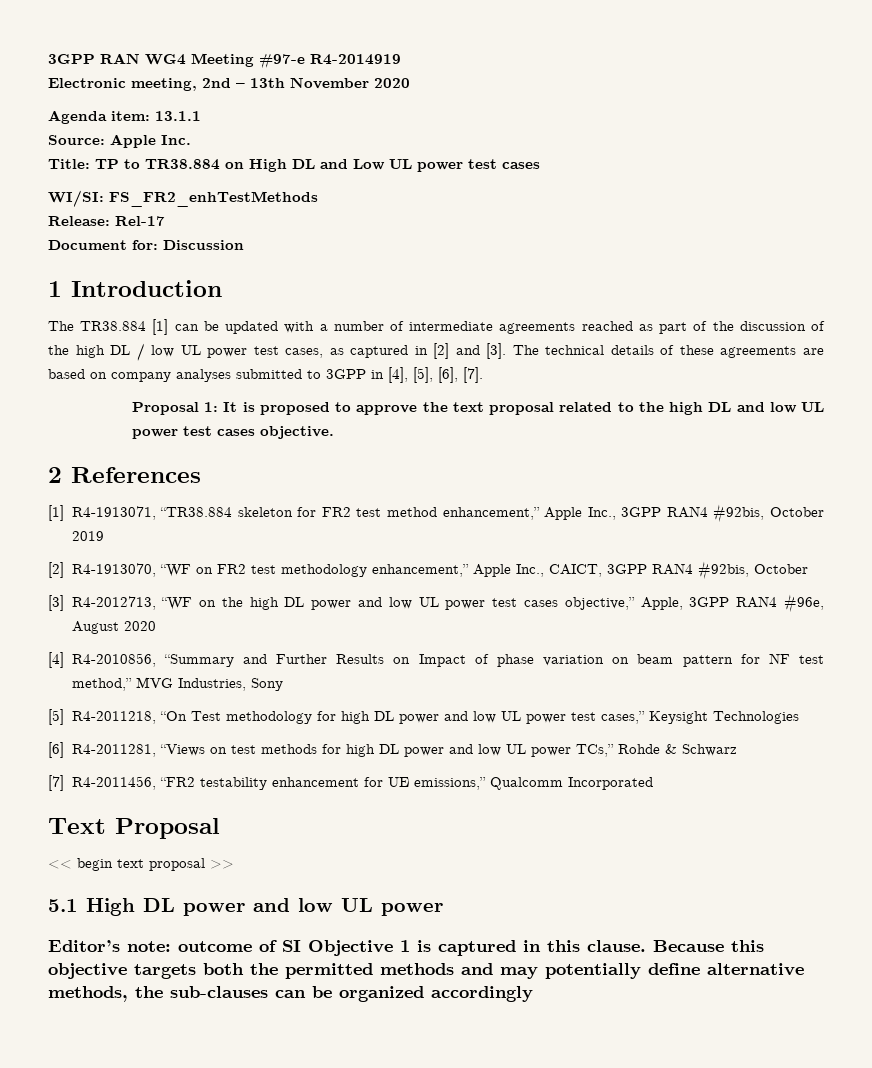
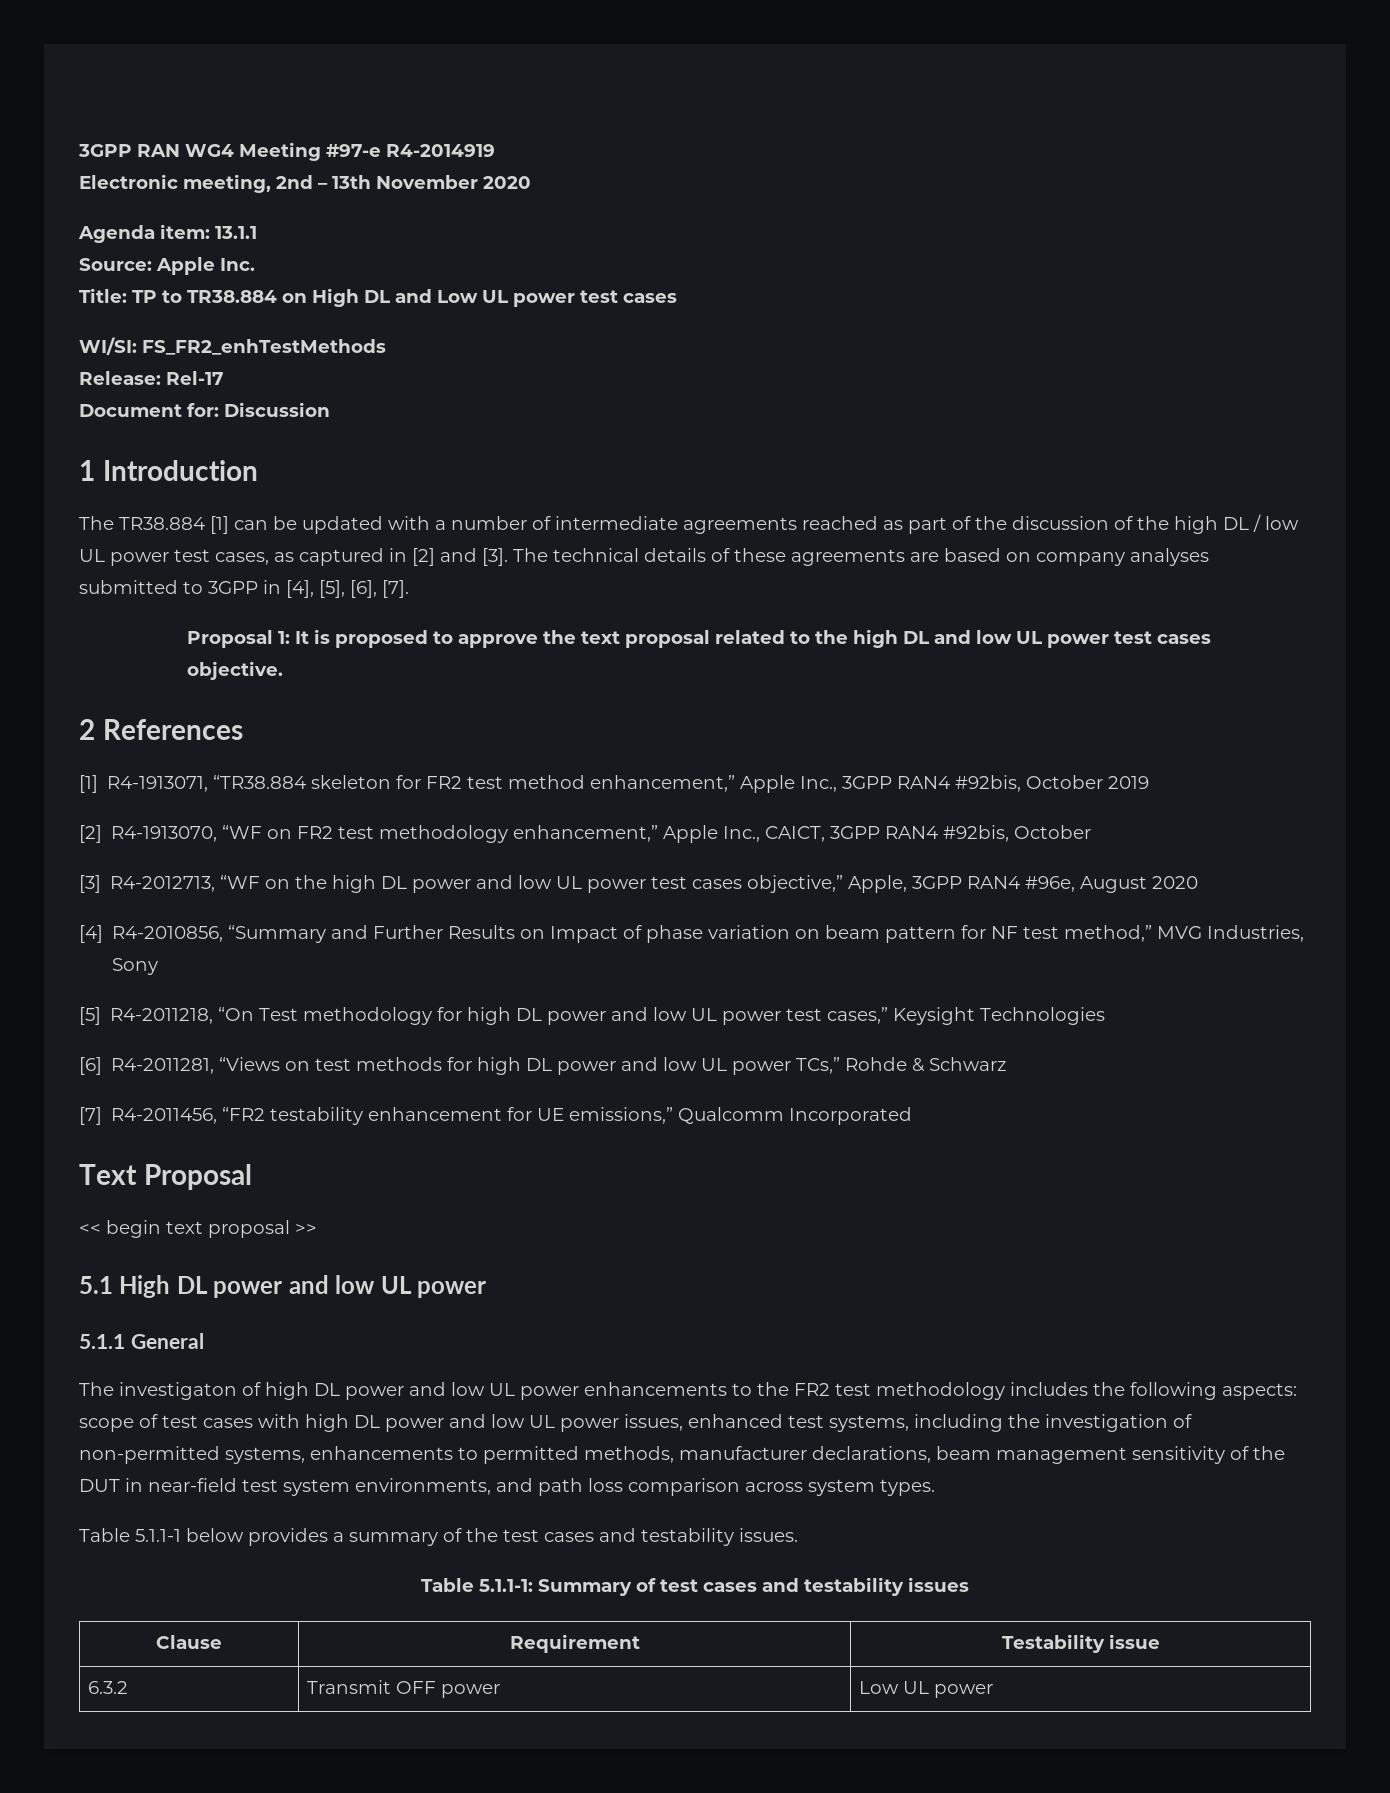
- Editor’s note: outcome of SI Objective 1 is captured in this clause. Because this objective targets both the permitted methods and may potentially define alternative methods, the sub-clauses can be organized accordingly
+ 5.1.1 General
+ The investigaton of high DL power and low UL power enhancements to the FR2 test methodology includes the following aspects: scope of test cases with high DL power and low UL power issues, enhanced test systems, including the investigation of non-permitted systems, enhancements to permitted methods, manufacturer declarations, beam management sensitivity of the DUT in near-field test system environments, and path loss comparison across system types.
+ Table 5.1.1-1 below provides a summary of the test cases and testability issues.
+ Table 5.1.1-1: Summary of test cases and testability issues
+ Clause | Requirement | Testability issue
+ 6.3.2 | Transmit OFF power | Low UL power

